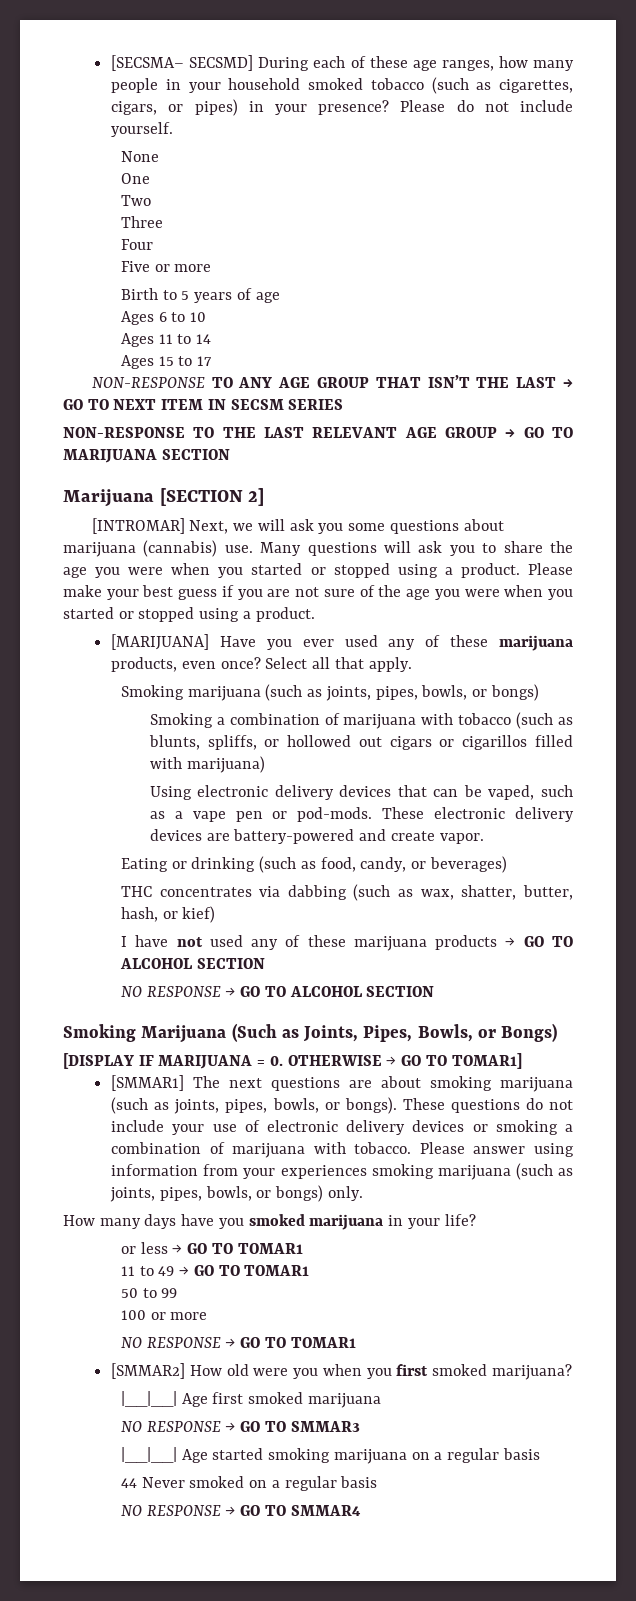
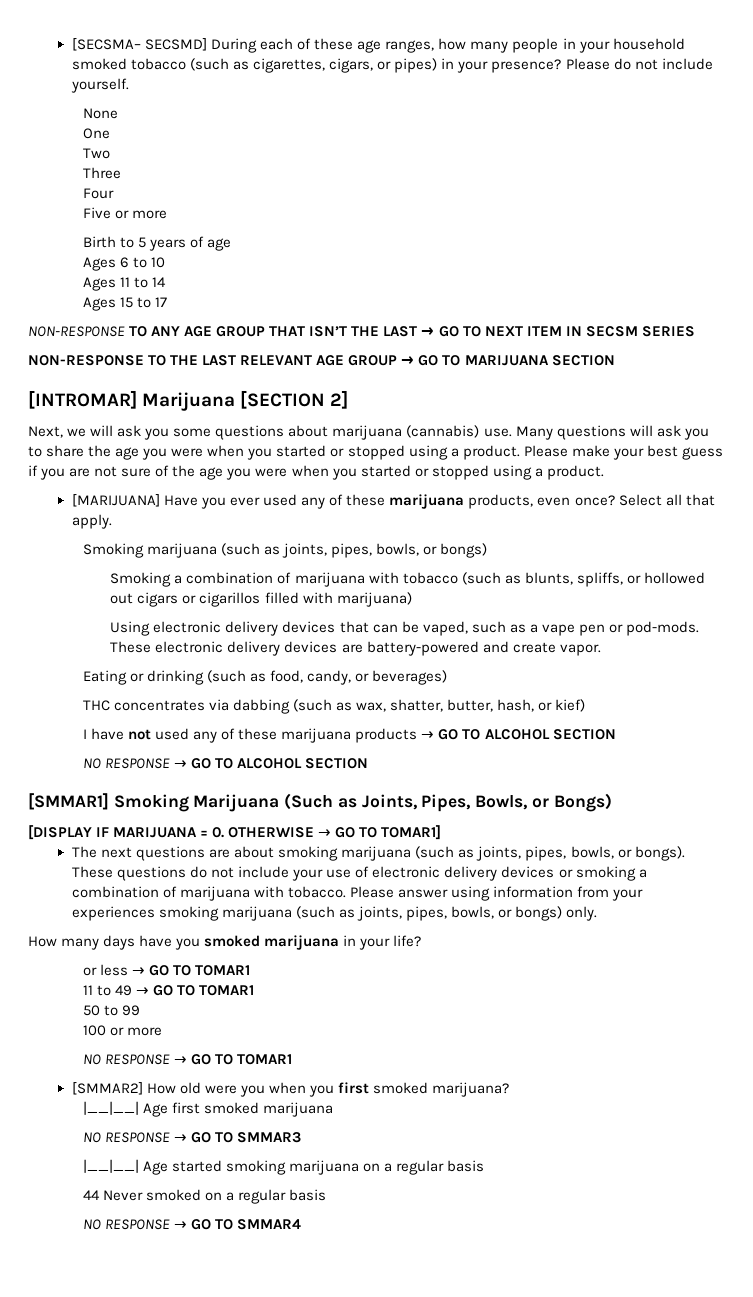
- Marijuana [SECTION 2]
+ [INTROMAR] Marijuana [SECTION 2]
- [INTROMAR] Next, we will ask you some questions about marijuana (cannabis) use.
+ Next, we will ask you some questions about marijuana (cannabis) use.
- Smoking Marijuana (Such as Joints, Pipes, Bowls, or Bongs)
+ [SMMAR1] Smoking Marijuana (Such as Joints, Pipes, Bowls, or Bongs)
- [SMMAR1] The next questions are about smoking marijuana (such as joints, pipes, bowls, or bongs).
+ The next questions are about smoking marijuana (such as joints, pipes, bowls, or bongs).

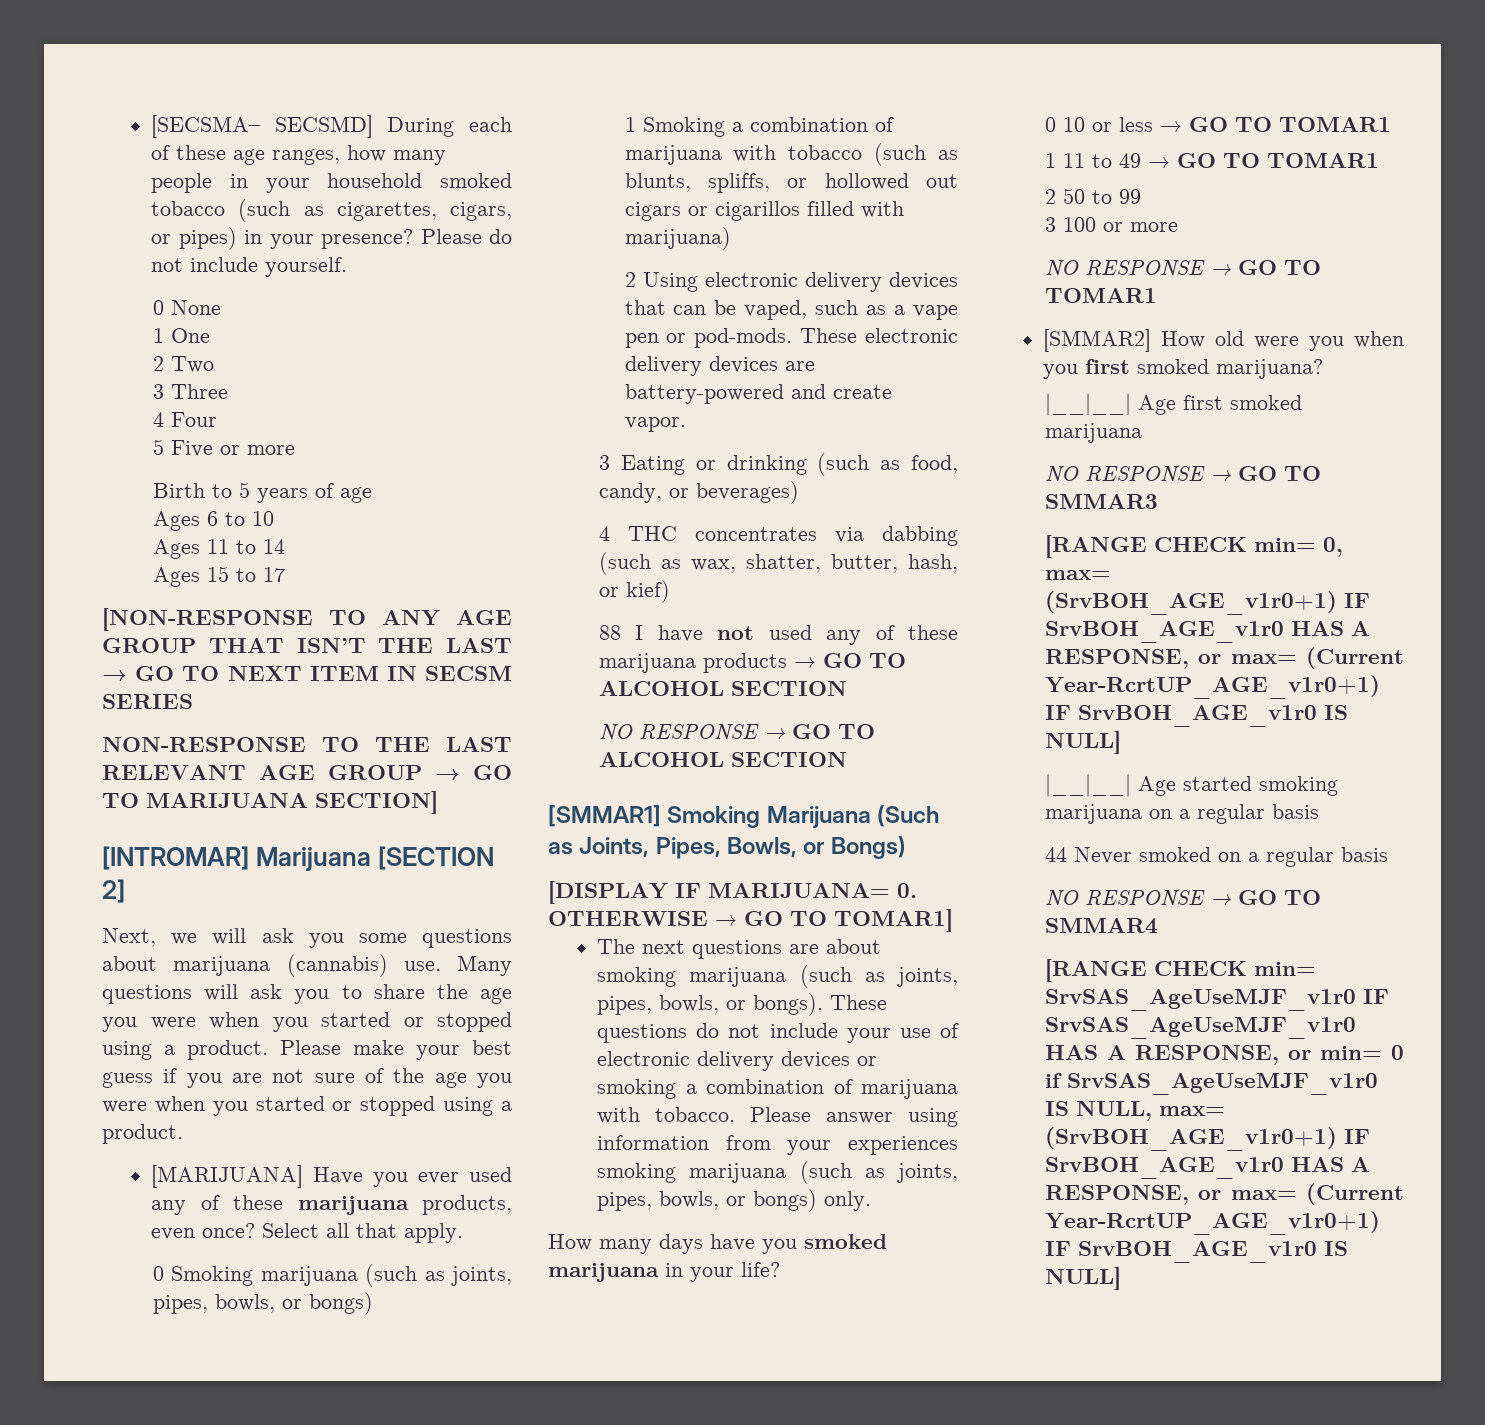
- None
+ 0 None
- One
+ 1 One
- Two
+ 2 Two
- Three
+ 3 Three
- Four
+ 4 Four
- Five or more
+ 5 Five or more
- NON-RESPONSE TO ANY AGE GROUP THAT ISN’T THE LAST → GO TO NEXT ITEM IN SECSM SERIES
+ [NON-RESPONSE TO ANY AGE GROUP THAT ISN’T THE LAST → GO TO NEXT ITEM IN SECSM SERIES
- NON-RESPONSE TO THE LAST RELEVANT AGE GROUP → GO TO MARIJUANA SECTION
+ NON-RESPONSE TO THE LAST RELEVANT AGE GROUP → GO TO MARIJUANA SECTION]
- Smoking marijuana (such as joints, pipes, bowls, or bongs)
+ 0 Smoking marijuana (such as joints, pipes, bowls, or bongs)
- Smoking a combination of marijuana with tobacco (such as blunts, spliffs, or hollowed out cigars or cigarillos filled with marijuana)
+ 1 Smoking a combination of marijuana with tobacco (such as blunts, spliffs, or hollowed out cigars or cigarillos filled with marijuana)
- Using electronic delivery devices that can be vaped, such as a vape pen or pod-mods.
+ 2 Using electronic delivery devices that can be vaped, such as a vape pen or pod-mods.
- Eating or drinking (such as food, candy, or beverages)
+ 3 Eating or drinking (such as food, candy, or beverages)
- THC concentrates via dabbing (such as wax, shatter, butter, hash, or kief)
+ 4 THC concentrates via dabbing (such as wax, shatter, butter, hash, or kief)
- I have not used any of these marijuana products → GO TO ALCOHOL SECTION
+ 88 I have not used any of these marijuana products → GO TO ALCOHOL SECTION
- [DISPLAY IF MARIJUANA = 0. OTHERWISE → GO TO TOMAR1]
+ [DISPLAY IF MARIJUANA= 0. OTHERWISE → GO TO TOMAR1]
- or less → GO TO TOMAR1
+ 0 10 or less → GO TO TOMAR1
- 11 to 49 → GO TO TOMAR1
+ 1 11 to 49 → GO TO TOMAR1
- 50 to 99
+ 2 50 to 99
- 100 or more
+ 3 100 or more
+ [RANGE CHECK min= 0, max= (SrvBOH_AGE_v1r0+1) IF SrvBOH_AGE_v1r0 HAS A RESPONSE, or max= (Current Year-RcrtUP_AGE_v1r0+1) IF SrvBOH_AGE_v1r0 IS NULL]
+ [RANGE CHECK min= SrvSAS_AgeUseMJF_v1r0 IF SrvSAS_AgeUseMJF_v1r0 HAS A RESPONSE, or min= 0 if SrvSAS_AgeUseMJF_v1r0 IS NULL, max= (SrvBOH_AGE_v1r0+1) IF SrvBOH_AGE_v1r0 HAS A RESPONSE, or max= (Current Year-RcrtUP_AGE_v1r0+1) IF SrvBOH_AGE_v1r0 IS NULL]

